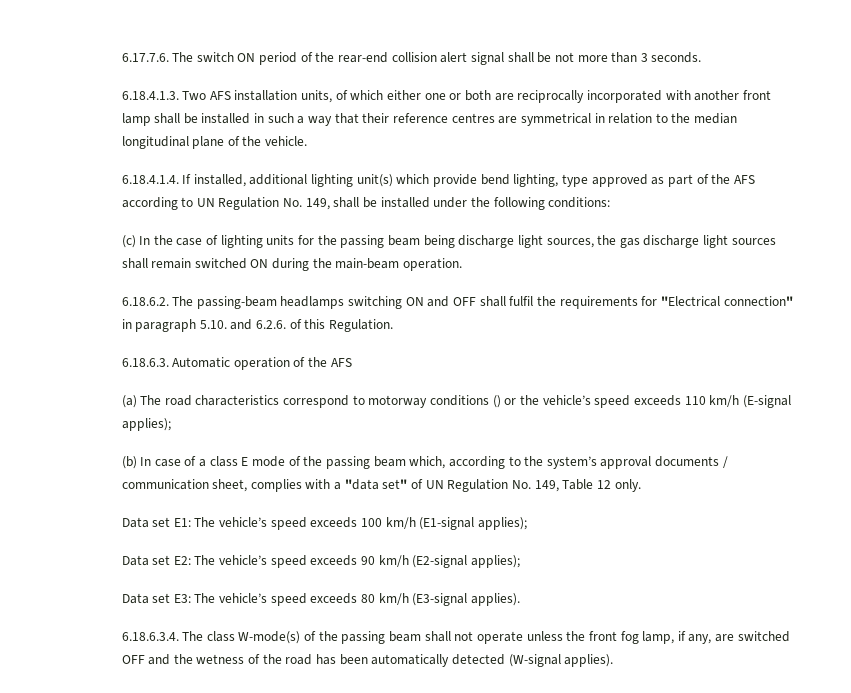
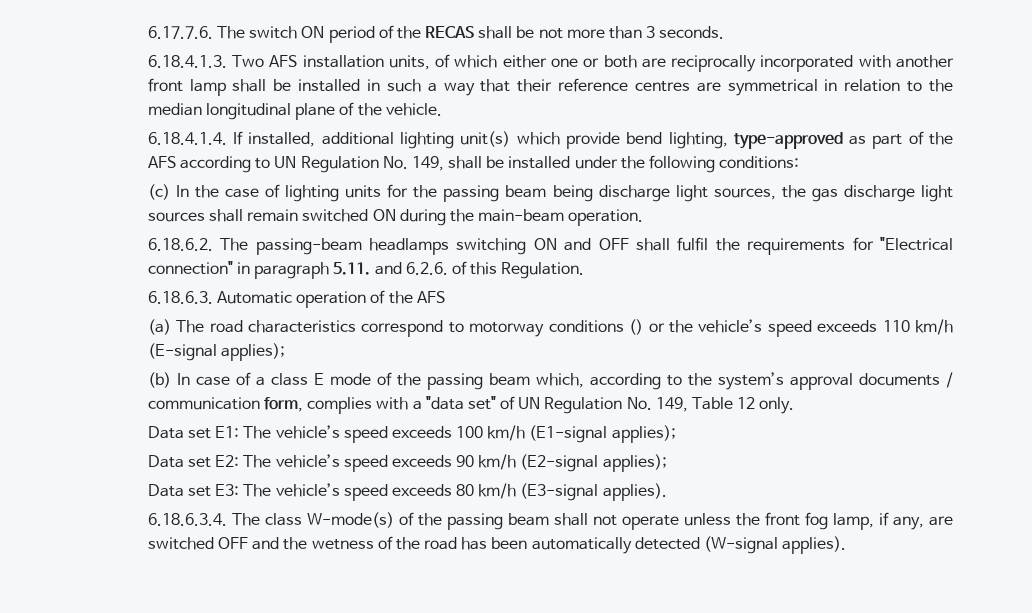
- 6.17.7.6. The switch ON period of the rear-end collision alert signal shall be not more than 3 seconds.
+ 6.17.7.6. The switch ON period of the RECAS shall be not more than 3 seconds.
- 6.18.4.1.4. If installed, additional lighting unit(s) which provide bend lighting, type approved as part of the AFS according to UN Regulation No. 149, shall be installed under the following conditions:
+ 6.18.4.1.4. If installed, additional lighting unit(s) which provide bend lighting, type-approved as part of the AFS according to UN Regulation No. 149, shall be installed under the following conditions:
- 6.18.6.2. The passing-beam headlamps switching ON and OFF shall fulfil the requirements for "Electrical connection" in paragraph 5.10. and 6.2.6. of this Regulation.
+ 6.18.6.2. The passing-beam headlamps switching ON and OFF shall fulfil the requirements for "Electrical connection" in paragraph 5.11. and 6.2.6. of this Regulation.
- (b) In case of a class E mode of the passing beam which, according to the system’s approval documents / communication sheet, complies with a "data set" of UN Regulation No. 149, Table 12 only.
+ (b) In case of a class E mode of the passing beam which, according to the system’s approval documents / communication form, complies with a "data set" of UN Regulation No. 149, Table 12 only.

